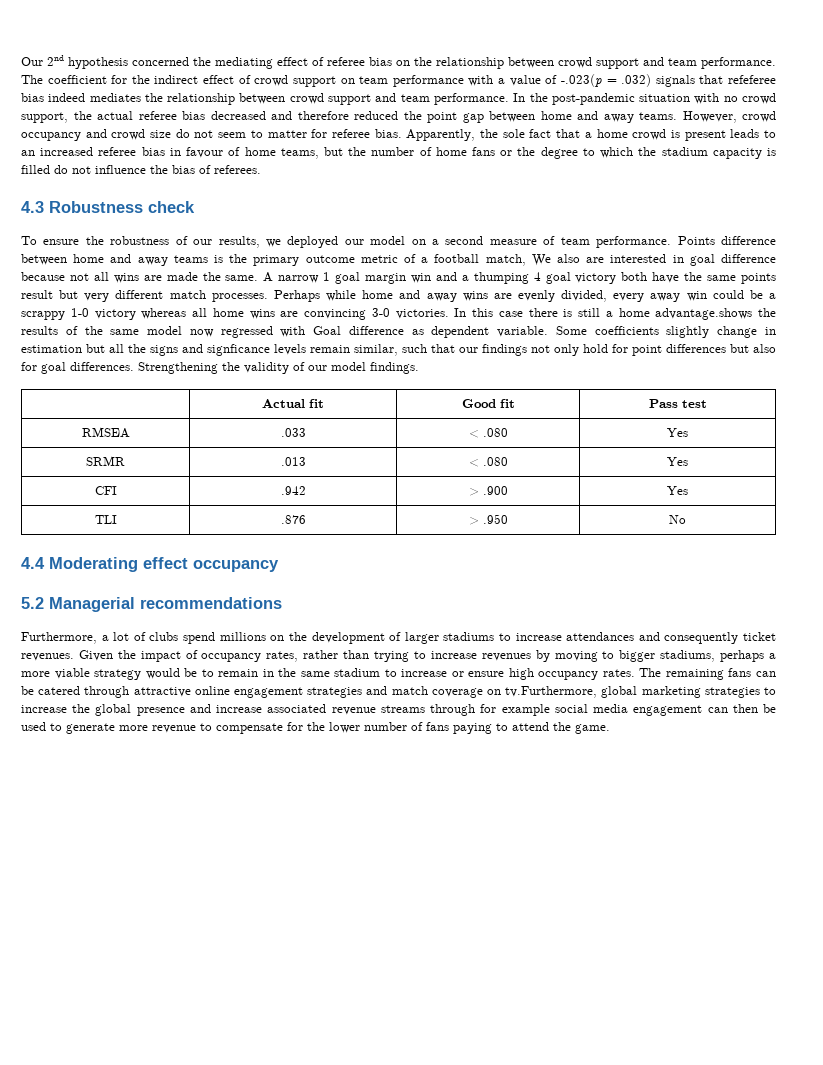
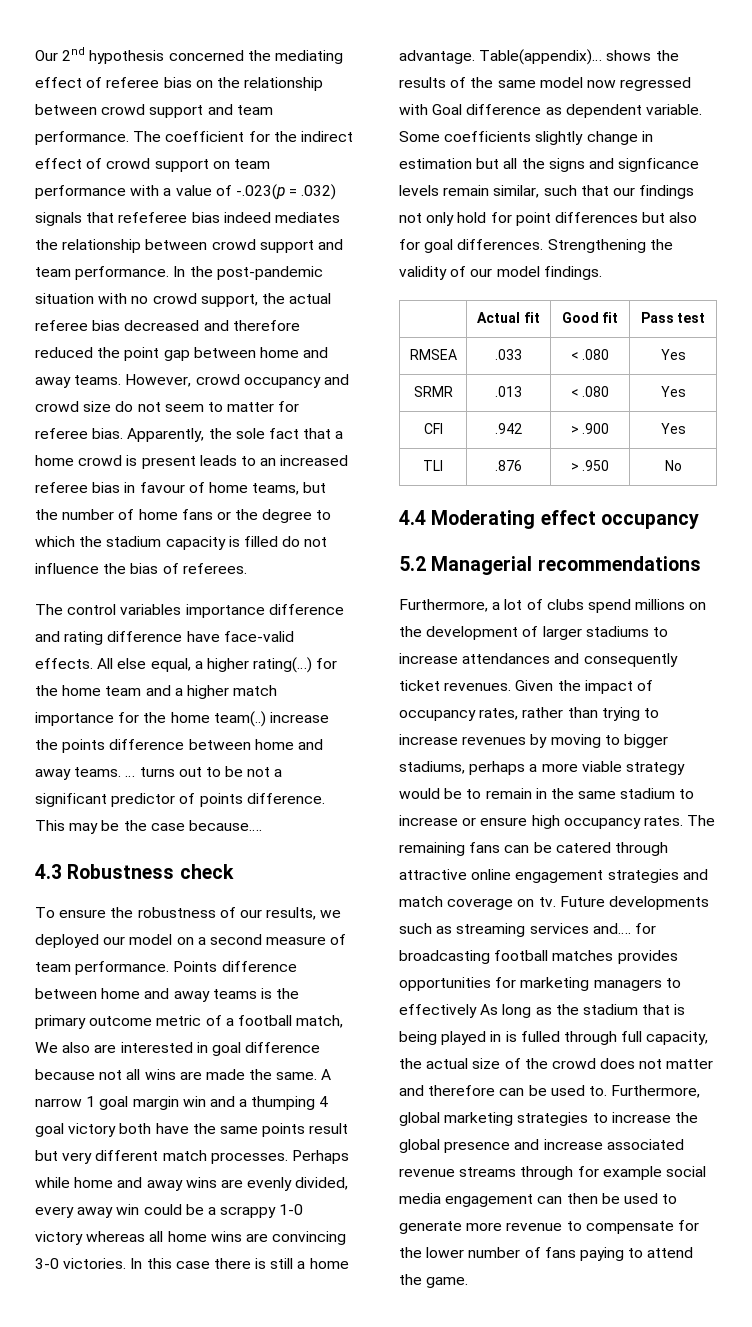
+ The control variables importance difference and rating difference have face-valid effects. All else equal, a higher rating(…) for the home team and a higher match importance for the home team(..) increase the points difference between home and away teams. … turns out to be not a significant predictor of points difference. This may be the case because….
- In this case there is still a home advantage.shows the results of the same model now regressed with Goal difference as dependent variable.
+ In this case there is still a home advantage. Table(appendix)… shows the results of the same model now regressed with Goal difference as dependent variable.
- The remaining fans can be catered through attractive online engagement strategies and match coverage on tv.Furthermore, global marketing strategies to increase the global presence and increase associated revenue streams through for example social media engagement can then be used to generate more revenue to compensate for the lower number of fans paying to attend the game.
+ The remaining fans can be catered through attractive online engagement strategies and match coverage on tv. Future developments such as streaming services and…. for broadcasting football matches provides opportunities for marketing managers to effectively As long as the stadium that is being played in is fulled through full capacity, the actual size of the crowd does not matter and therefore can be used to. Furthermore, global marketing strategies to increase the global presence and increase associated revenue streams through for example social media engagement can then be used to generate more revenue to compensate for the lower number of fans paying to attend the game.

